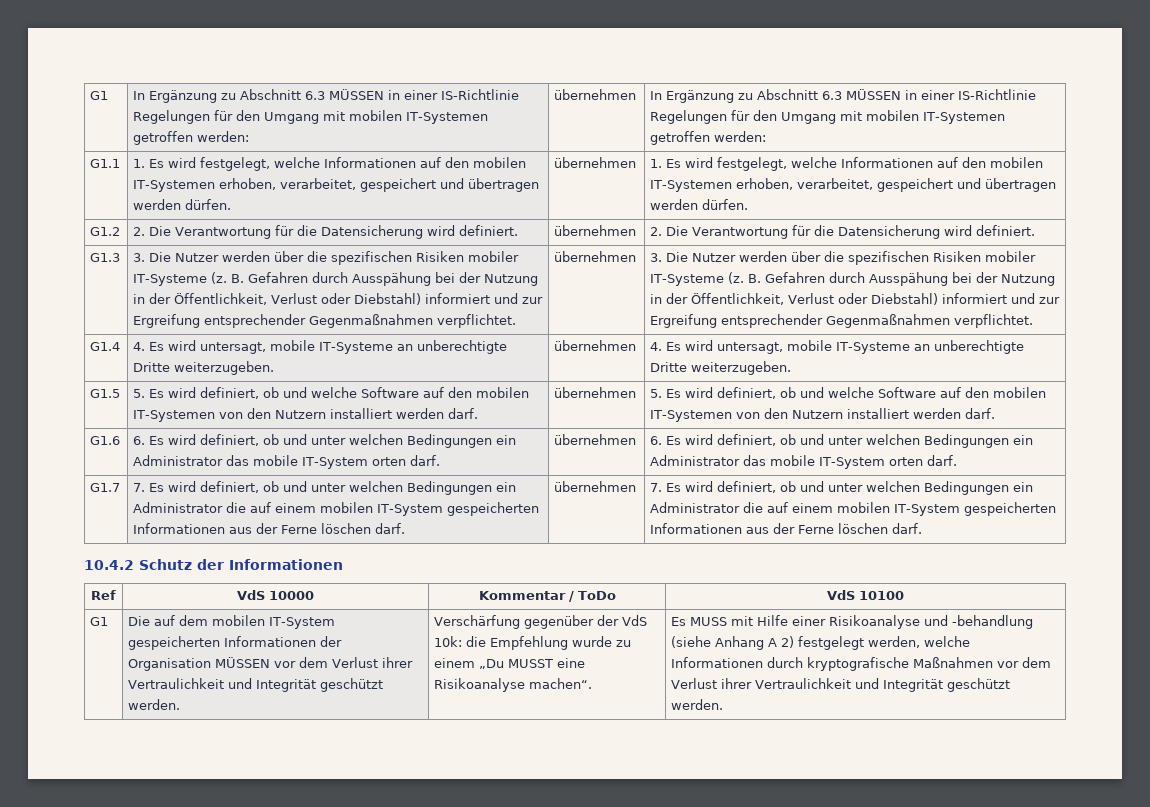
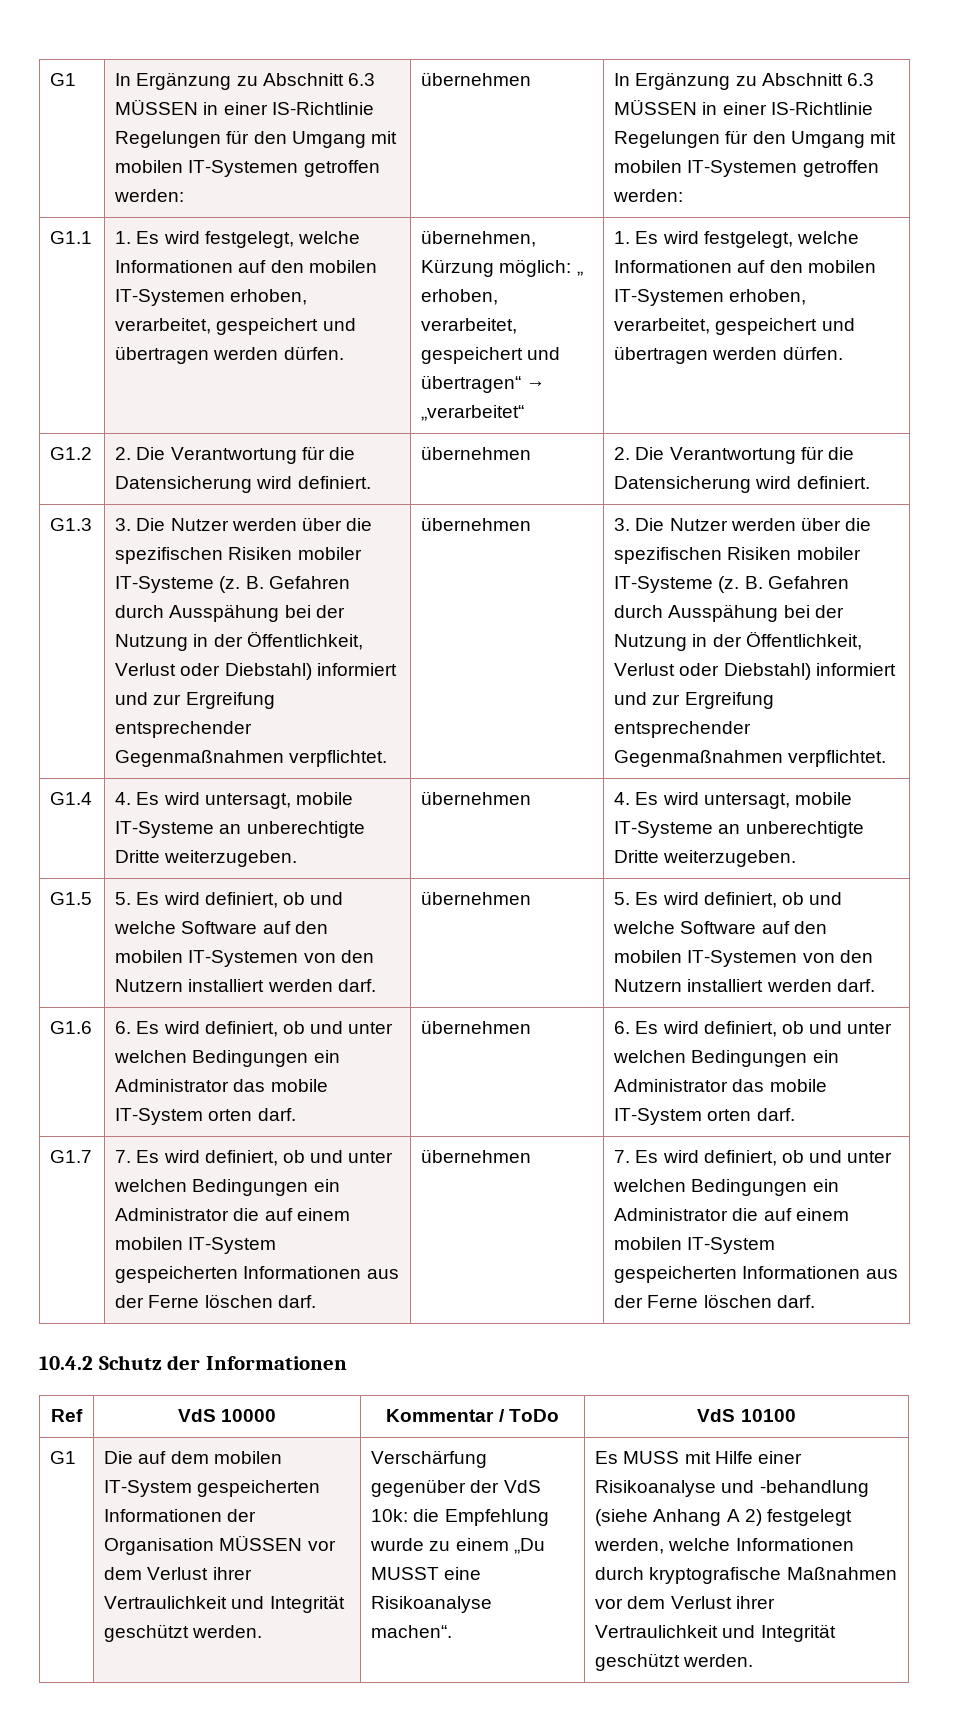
- 1. Es wird festgelegt, welche Informationen auf den mobilen IT-Systemen erhoben, verarbeitet, gespeichert und übertragen werden dürfen. | übernehmen
+ 1. Es wird festgelegt, welche Informationen auf den mobilen IT-Systemen erhoben, verarbeitet, gespeichert und übertragen werden dürfen. | übernehmen, Kürzung möglich: „ erhoben, verarbeitet, gespeichert und übertragen“ → „verarbeitet“

